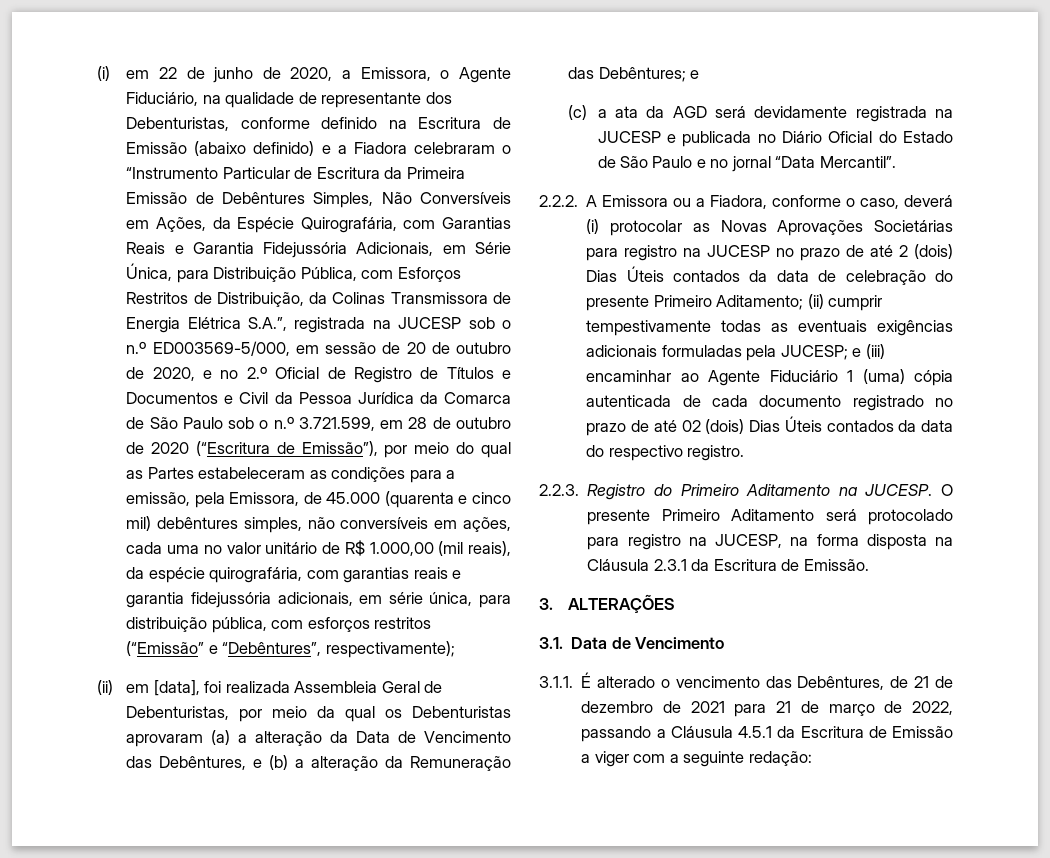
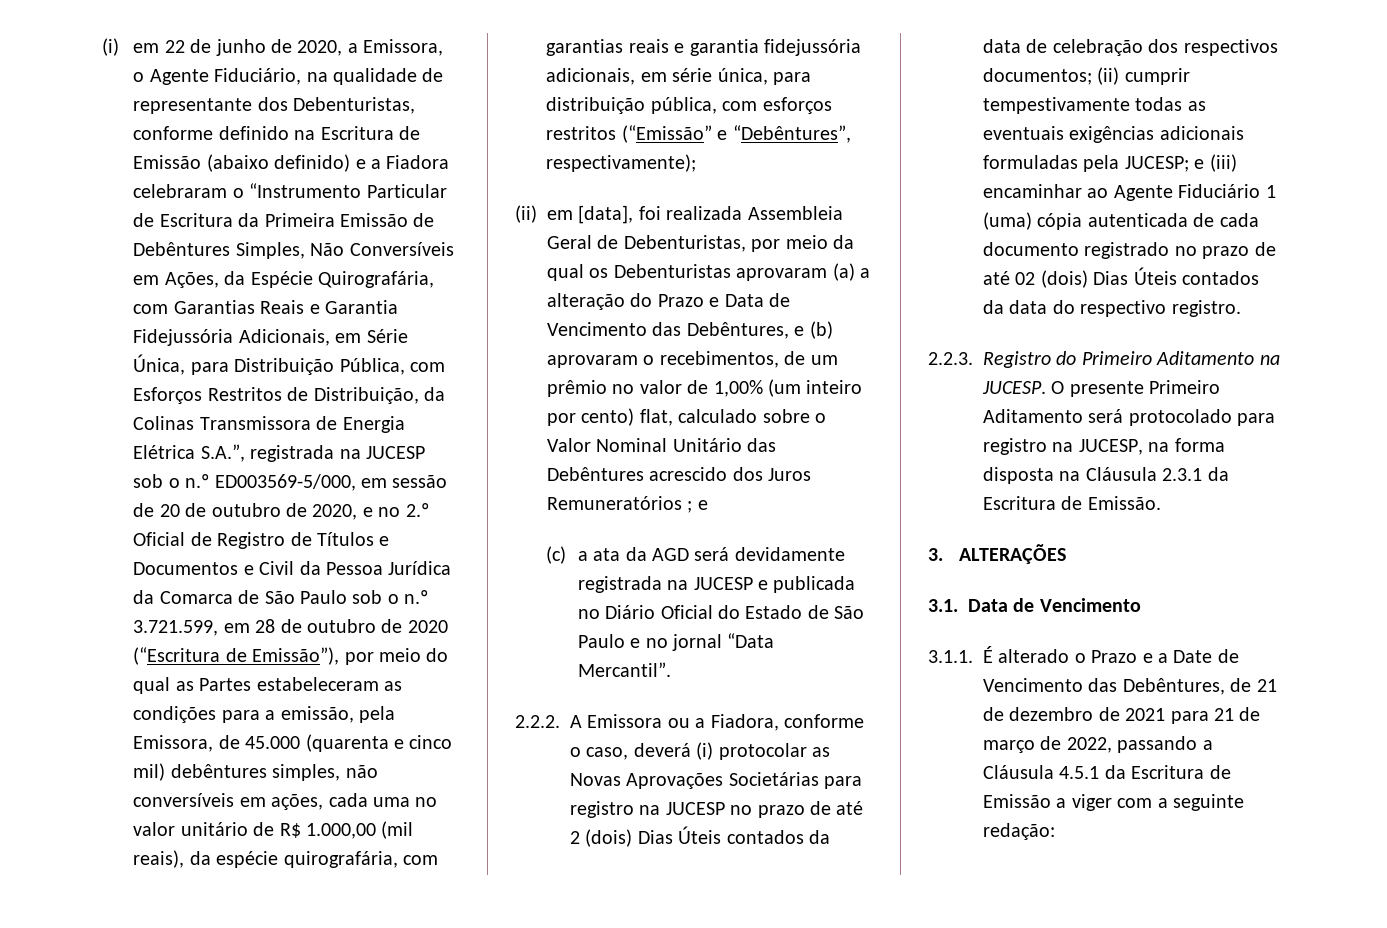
- (ii) em [data], foi realizada Assembleia Geral de Debenturistas, por meio da qual os Debenturistas aprovaram (a) a alteração da Data de Vencimento das Debêntures, e (b) a alteração da Remuneração das Debêntures; e
+ (ii) em [data], foi realizada Assembleia Geral de Debenturistas, por meio da qual os Debenturistas aprovaram (a) a alteração do Prazo e Data de Vencimento das Debêntures, e (b) aprovaram o recebimentos, de um prêmio no valor de 1,00% (um inteiro por cento) flat, calculado sobre o Valor Nominal Unitário das Debêntures acrescido dos Juros Remuneratórios ; e
- 2.2.2. A Emissora ou a Fiadora, conforme o caso, deverá (i) protocolar as Novas Aprovações Societárias para registro na JUCESP no prazo de até 2 (dois) Dias Úteis contados da data de celebração do presente Primeiro Aditamento;
+ 2.2.2. A Emissora ou a Fiadora, conforme o caso, deverá (i) protocolar as Novas Aprovações Societárias para registro na JUCESP no prazo de até 2 (dois) Dias Úteis contados da data de celebração dos respectivos documentos;
- 3.1.1. É alterado o vencimento das Debêntures, de 21 de dezembro de 2021 para 21 de março de 2022, passando a Cláusula 4.5.1 da Escritura de Emissão a viger com a seguinte redação:
+ 3.1.1. É alterado o Prazo e a Date de Vencimento das Debêntures, de 21 de dezembro de 2021 para 21 de março de 2022, passando a Cláusula 4.5.1 da Escritura de Emissão a viger com a seguinte redação:

